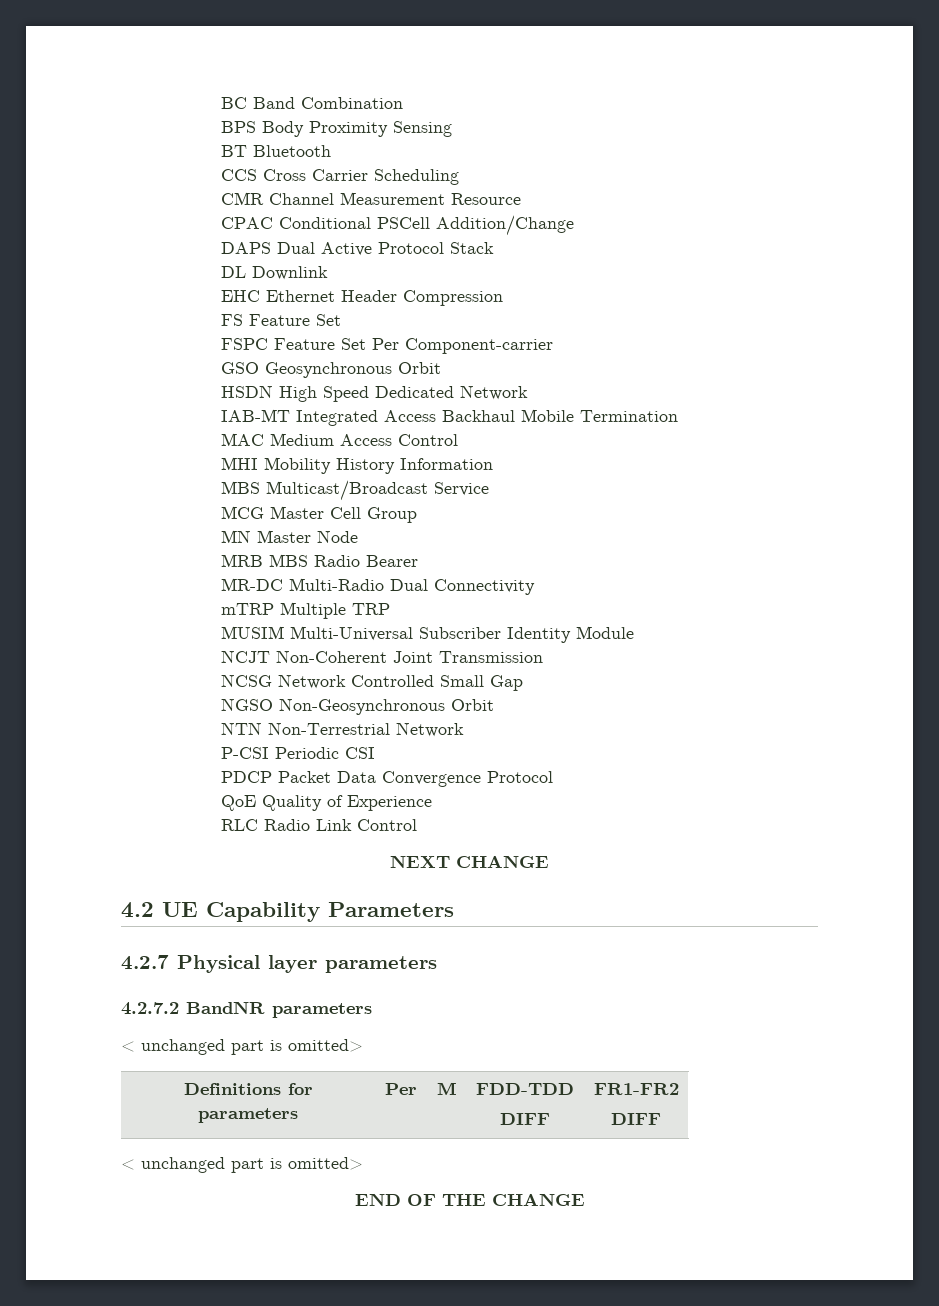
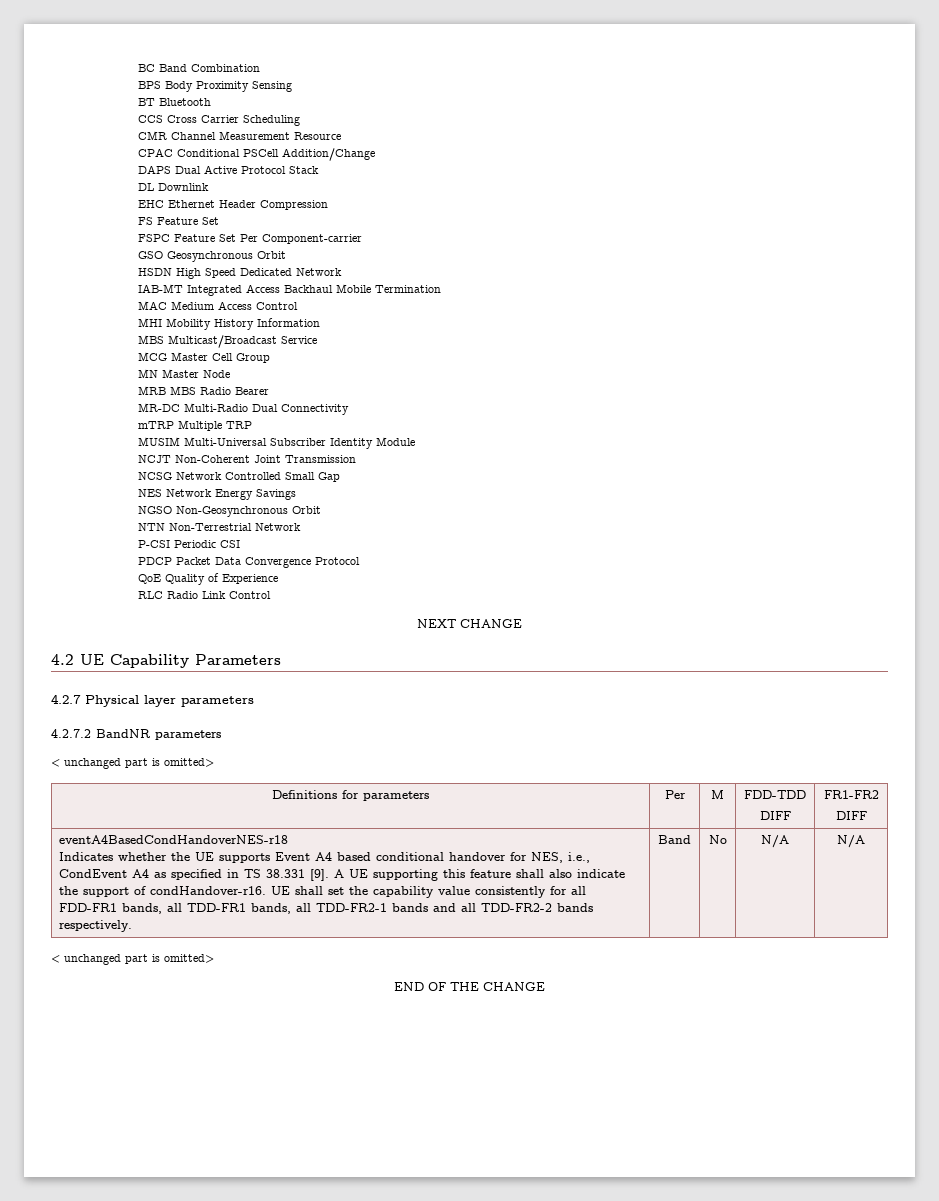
+ NES Network Energy Savings
+ eventA4BasedCondHandoverNES-r18
+ Indicates whether the UE supports Event A4 based conditional handover for NES, i.e., CondEvent A4 as specified in TS 38.331 [9]. A UE supporting this feature shall also indicate the support of condHandover-r16. UE shall set the capability value consistently for all FDD-FR1 bands, all TDD-FR1 bands, all TDD-FR2-1 bands and all TDD-FR2-2 bands respectively. | Band | No | N/A | N/A

